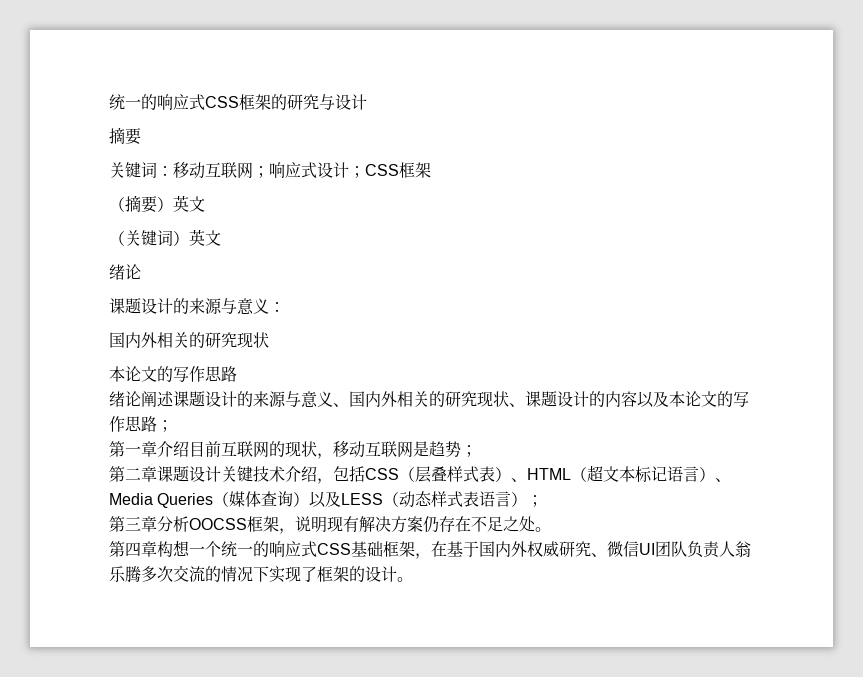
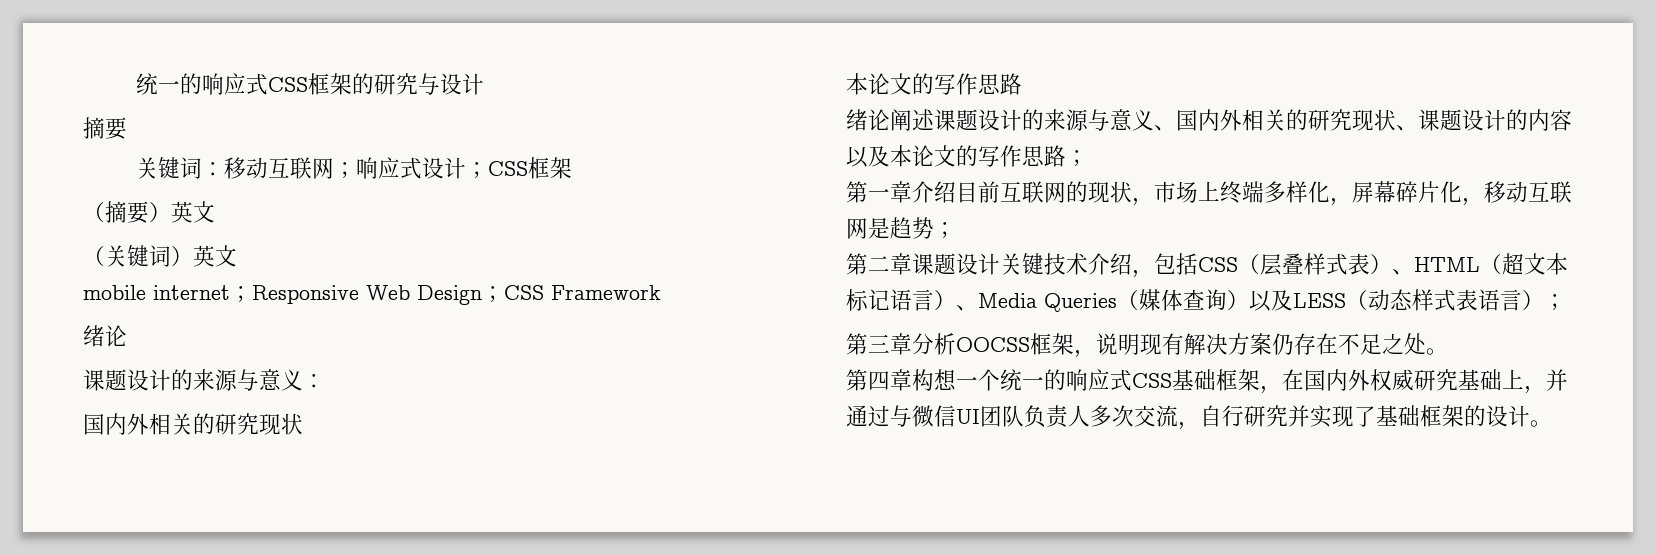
+ mobile internet；Responsive Web Design；CSS Framework
- 第一章介绍目前互联网的现状，移动互联网是趋势；
+ 第一章介绍目前互联网的现状，市场上终端多样化，屏幕碎片化，移动互联网是趋势；
- 第四章构想一个统一的响应式CSS基础框架，在基于国内外权威研究、微信UI团队负责人翁乐腾多次交流的情况下实现了框架的设计。
+ 第四章构想一个统一的响应式CSS基础框架，在国内外权威研究基础上，并通过与微信UI团队负责人多次交流，自行研究并实现了基础框架的设计。

